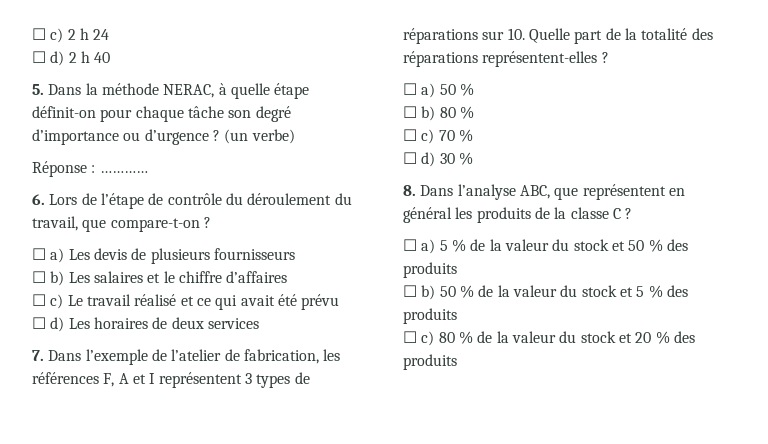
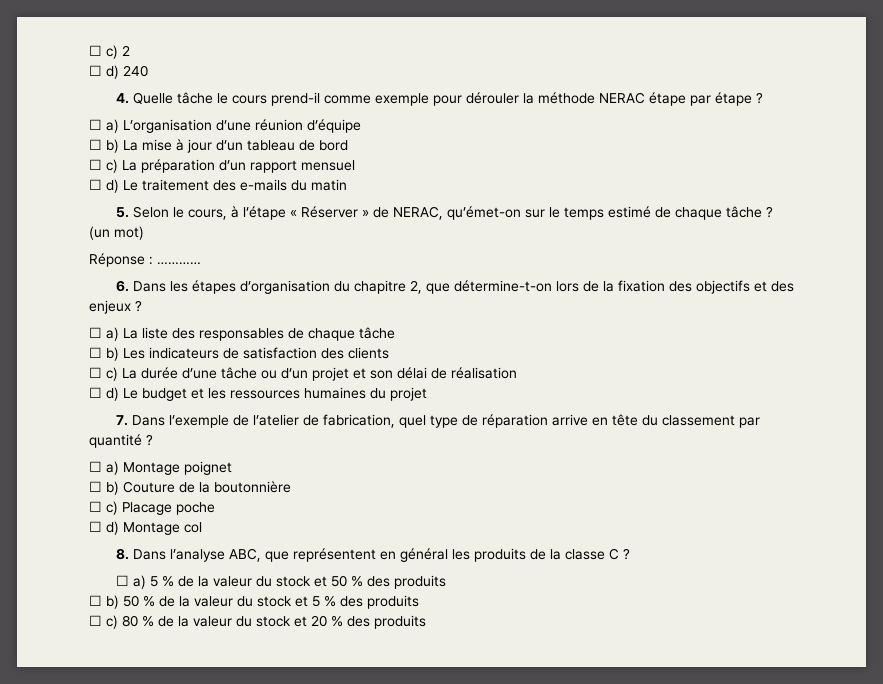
- ☐ c) 2 h 24
- ☐ d) 2 h 40
- 5. Dans la méthode NERAC, à quelle étape définit-on pour chaque tâche son degré d’importance ou d’urgence ?
+ ☐ c) 2
+ ☐ d) 240
+ 4. Quelle tâche le cours prend-il comme exemple pour dérouler la méthode NERAC étape par étape ?
+ ☐ a) L’organisation d’une réunion d’équipe
+ ☐ b) La mise à jour d’un tableau de bord
+ ☐ c) La préparation d’un rapport mensuel
+ ☐ d) Le traitement des e-mails du matin
+ 5. Selon le cours, à l’étape « Réserver » de NERAC, qu’émet-on sur le temps estimé de chaque tâche ?
- (un verbe)
+ (un mot)
- 6. Lors de l’étape de contrôle du déroulement du travail, que compare-t-on ?
- ☐ a) Les devis de plusieurs fournisseurs
- ☐ b) Les salaires et le chiffre d’affaires
- ☐ c) Le travail réalisé et ce qui avait été prévu
- ☐ d) Les horaires de deux services
+ 6. Dans les étapes d’organisation du chapitre 2, que détermine-t-on lors de la fixation des objectifs et des enjeux ?
+ ☐ a) La liste des responsables de chaque tâche
+ ☐ b) Les indicateurs de satisfaction des clients
+ ☐ c) La durée d’une tâche ou d’un projet et son délai de réalisation
+ ☐ d) Le budget et les ressources humaines du projet
- 7. Dans l’exemple de l’atelier de fabrication, les références F, A et I représentent 3 types de réparations sur 10. Quelle part de la totalité des réparations représentent-elles ?
- ☐ a) 50 %
- ☐ b) 80 %
- ☐ c) 70 %
- ☐ d) 30 %
+ 7. Dans l’exemple de l’atelier de fabrication, quel type de réparation arrive en tête du classement par quantité ?
+ ☐ a) Montage poignet
+ ☐ b) Couture de la boutonnière
+ ☐ c) Placage poche
+ ☐ d) Montage col

